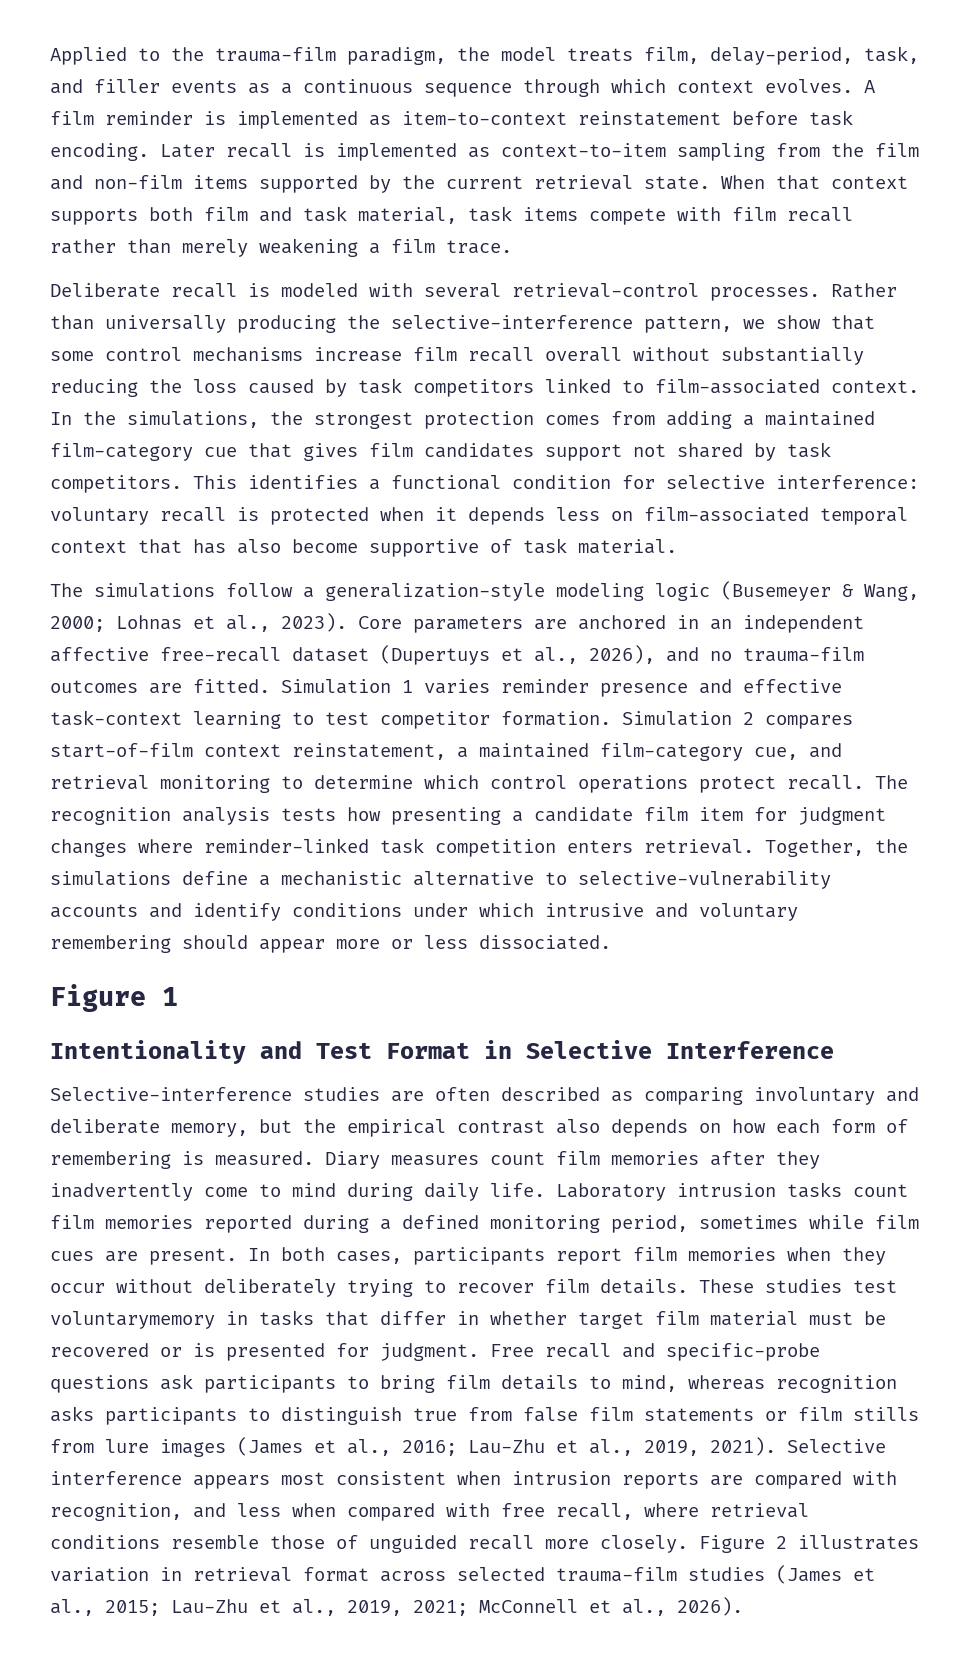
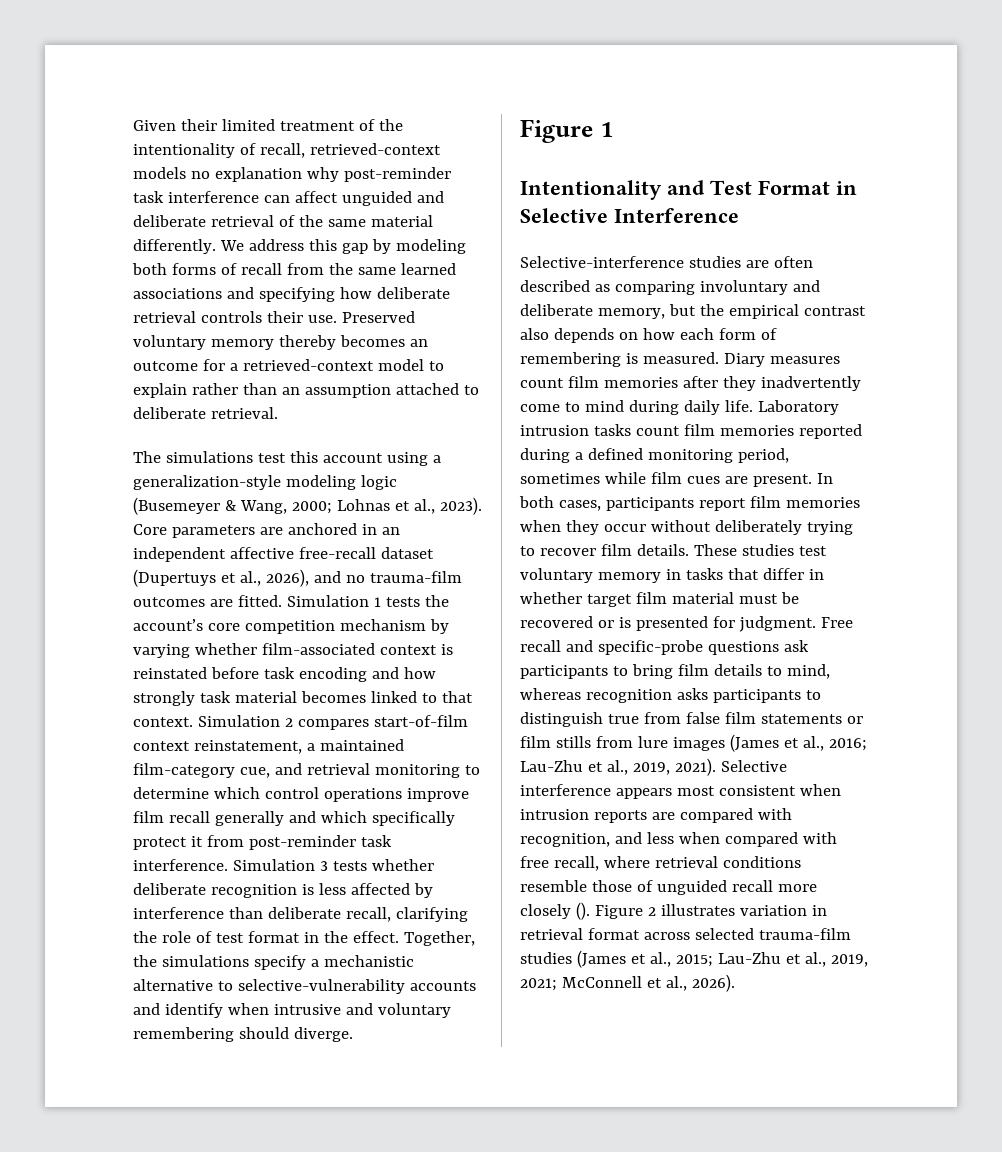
- Applied to the trauma-film paradigm, the model treats film, delay-period, task, and filler events as a continuous sequence through which context evolves. A film reminder is implemented as item-to-context reinstatement before task encoding. Later recall is implemented as context-to-item sampling from the film and non-film items supported by the current retrieval state. When that context supports both film and task material, task items compete with film recall rather than merely weakening a film trace.
- Deliberate recall is modeled with several retrieval-control processes. Rather than universally producing the selective-interference pattern, we show that some control mechanisms increase film recall overall without substantially reducing the loss caused by task competitors linked to film-associated context. In the simulations, the strongest protection comes from adding a maintained film-category cue that gives film candidates support not shared by task competitors. This identifies a functional condition for selective interference: voluntary recall is protected when it depends less on film-associated temporal context that has also become supportive of task material.
- The simulations follow a generalization-style modeling logic (Busemeyer & Wang, 2000; Lohnas et al., 2023).
+ Given their limited treatment of the intentionality of recall, retrieved-context models no explanation why post-reminder task interference can affect unguided and deliberate retrieval of the same material differently. We address this gap by modeling both forms of recall from the same learned associations and specifying how deliberate retrieval controls their use. Preserved voluntary memory thereby becomes an outcome for a retrieved-context model to explain rather than an assumption attached to deliberate retrieval.
+ The simulations test this account using a generalization-style modeling logic (Busemeyer & Wang, 2000; Lohnas et al., 2023).
- Simulation 1 varies reminder presence and effective task-context learning to test competitor formation.
+ Simulation 1 tests the account’s core competition mechanism by varying whether film-associated context is reinstated before task encoding and how strongly task material becomes linked to that context.
- Simulation 2 compares start-of-film context reinstatement, a maintained film-category cue, and retrieval monitoring to determine which control operations protect recall. The recognition analysis tests how presenting a candidate film item for judgment changes where reminder-linked task competition enters retrieval.
+ Simulation 2 compares start-of-film context reinstatement, a maintained film-category cue, and retrieval monitoring to determine which control operations improve film recall generally and which specifically protect it from post-reminder task interference. Simulation 3 tests whether deliberate recognition is less affected by interference than deliberate recall, clarifying the role of test format in the effect.
- Together, the simulations define a mechanistic alternative to selective-vulnerability accounts and identify conditions under which intrusive and voluntary remembering should appear more or less dissociated.
+ Together, the simulations specify a mechanistic alternative to selective-vulnerability accounts and identify when intrusive and voluntary remembering should diverge.
- These studies test voluntarymemory in tasks that differ in whether target film material must be recovered or is presented for judgment.
+ These studies test voluntary memory in tasks that differ in whether target film material must be recovered or is presented for judgment.
- Selective interference appears most consistent when intrusion reports are compared with recognition, and less when compared with free recall, where retrieval conditions resemble those of unguided recall more closely.
+ Selective interference appears most consistent when intrusion reports are compared with recognition, and less when compared with free recall, where retrieval conditions resemble those of unguided recall more closely ().

